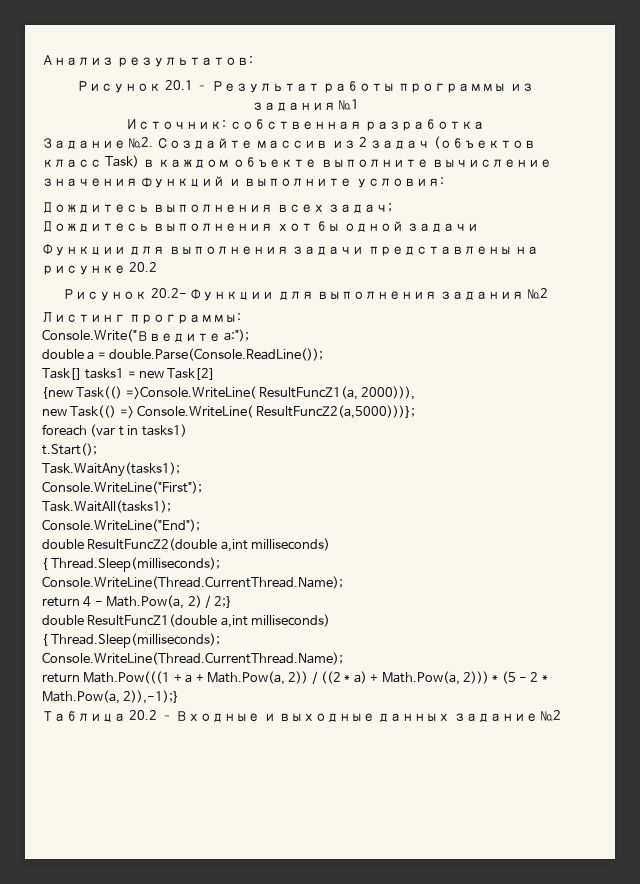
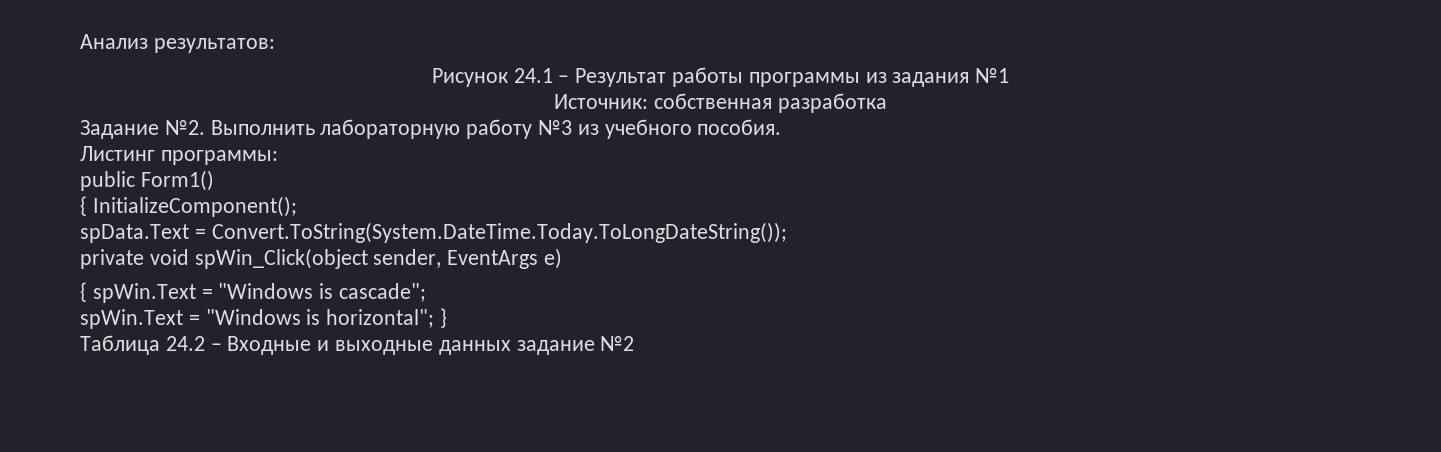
- Рисунок 20.1 – Результат работы программы из задания №1
+ Рисунок 24.1 – Результат работы программы из задания №1
- Создайте массив из 2 задач (объектов класс Task) в каждом объекте выполните вычисление значения функций и выполните условия:
- Дождитесь выполнения всех задач;
- Дождитесь выполнения хот бы одной задачи
- Функции для выполнения задачи представлены на рисунке 20.2
- Рисунок 20.2- Функции для выполнения задания №2
+ Выполнить лабораторную работу №3 из учебного пособия.
  Листинг программы:
- Console.Write("Введите a:");
- double a = double.Parse(Console.ReadLine());
- Task[] tasks1 = new Task[2]
- {new Task(() =>Console.WriteLine( ResultFuncZ1(a, 2000))),
- new Task(() => Console.WriteLine( ResultFuncZ2(a,5000)))};
- foreach (var t in tasks1)
- t.Start();
- Task.WaitAny(tasks1);
- Console.WriteLine("First");
- Task.WaitAll(tasks1);
- Console.WriteLine("End");
- double ResultFuncZ2(double a,int milliseconds)
- { Thread.Sleep(milliseconds);
- Console.WriteLine(Thread.CurrentThread.Name);
- return 4 - Math.Pow(a, 2) / 2;}
- double ResultFuncZ1(double a,int milliseconds)
- { Thread.Sleep(milliseconds);
- Console.WriteLine(Thread.CurrentThread.Name);
- return Math.Pow(((1 + a + Math.Pow(a, 2)) / ((2 * a) + Math.Pow(a, 2))) * (5 - 2 * Math.Pow(a, 2)),-1);}
+ public Form1()
+ { InitializeComponent();
+ spData.Text = Convert.ToString(System.DateTime.Today.ToLongDateString());
+ private void spWin_Click(object sender, EventArgs e)
+ { spWin.Text = "Windows is cascade";
+ spWin.Text = "Windows is horizontal"; }
- Таблица 20.2 – Входные и выходные данных задание №2
+ Таблица 24.2 – Входные и выходные данных задание №2

